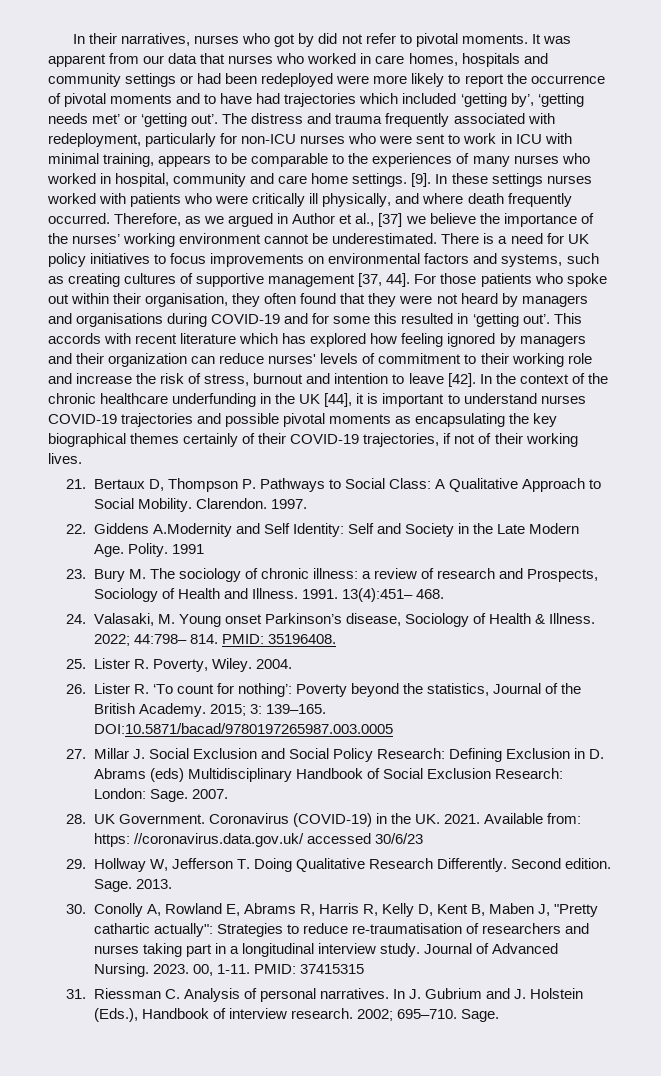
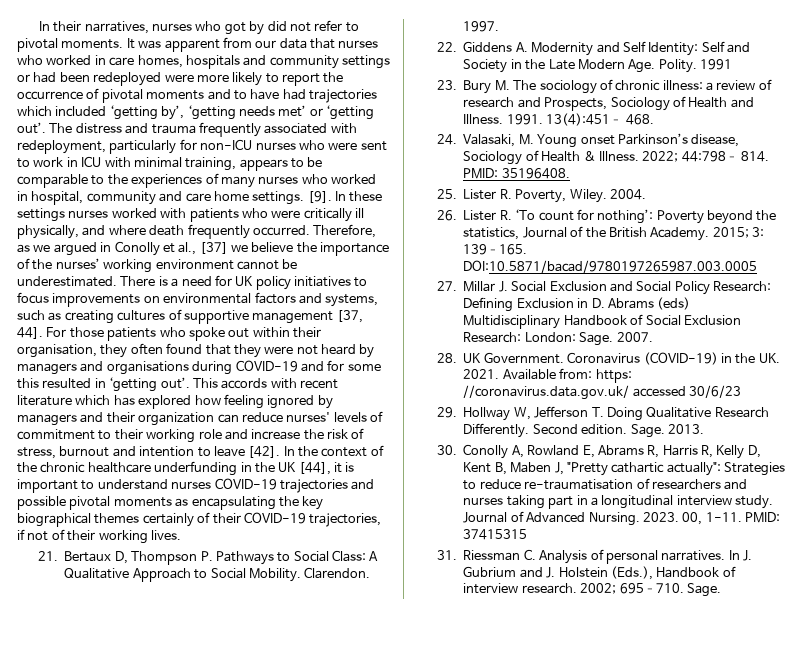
- Therefore, as we argued in Author et al., [37] we believe the importance of the nurses’ working environment cannot be underestimated.
+ Therefore, as we argued in Conolly et al., [37] we believe the importance of the nurses’ working environment cannot be underestimated.
- 22. Giddens A.Modernity and Self Identity: Self and Society in the Late Modern Age. Polity.
+ 22. Giddens A. Modernity and Self Identity: Self and Society in the Late Modern Age. Polity.

